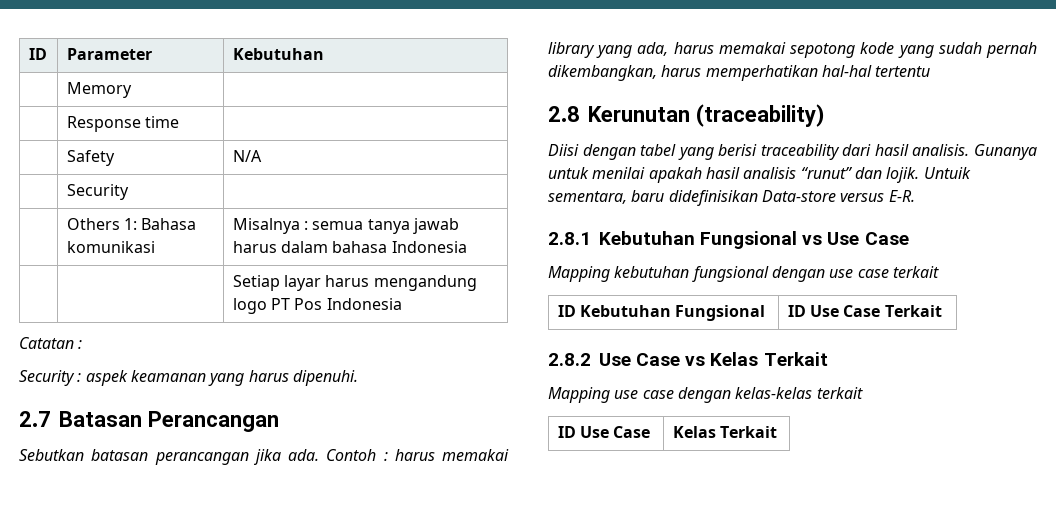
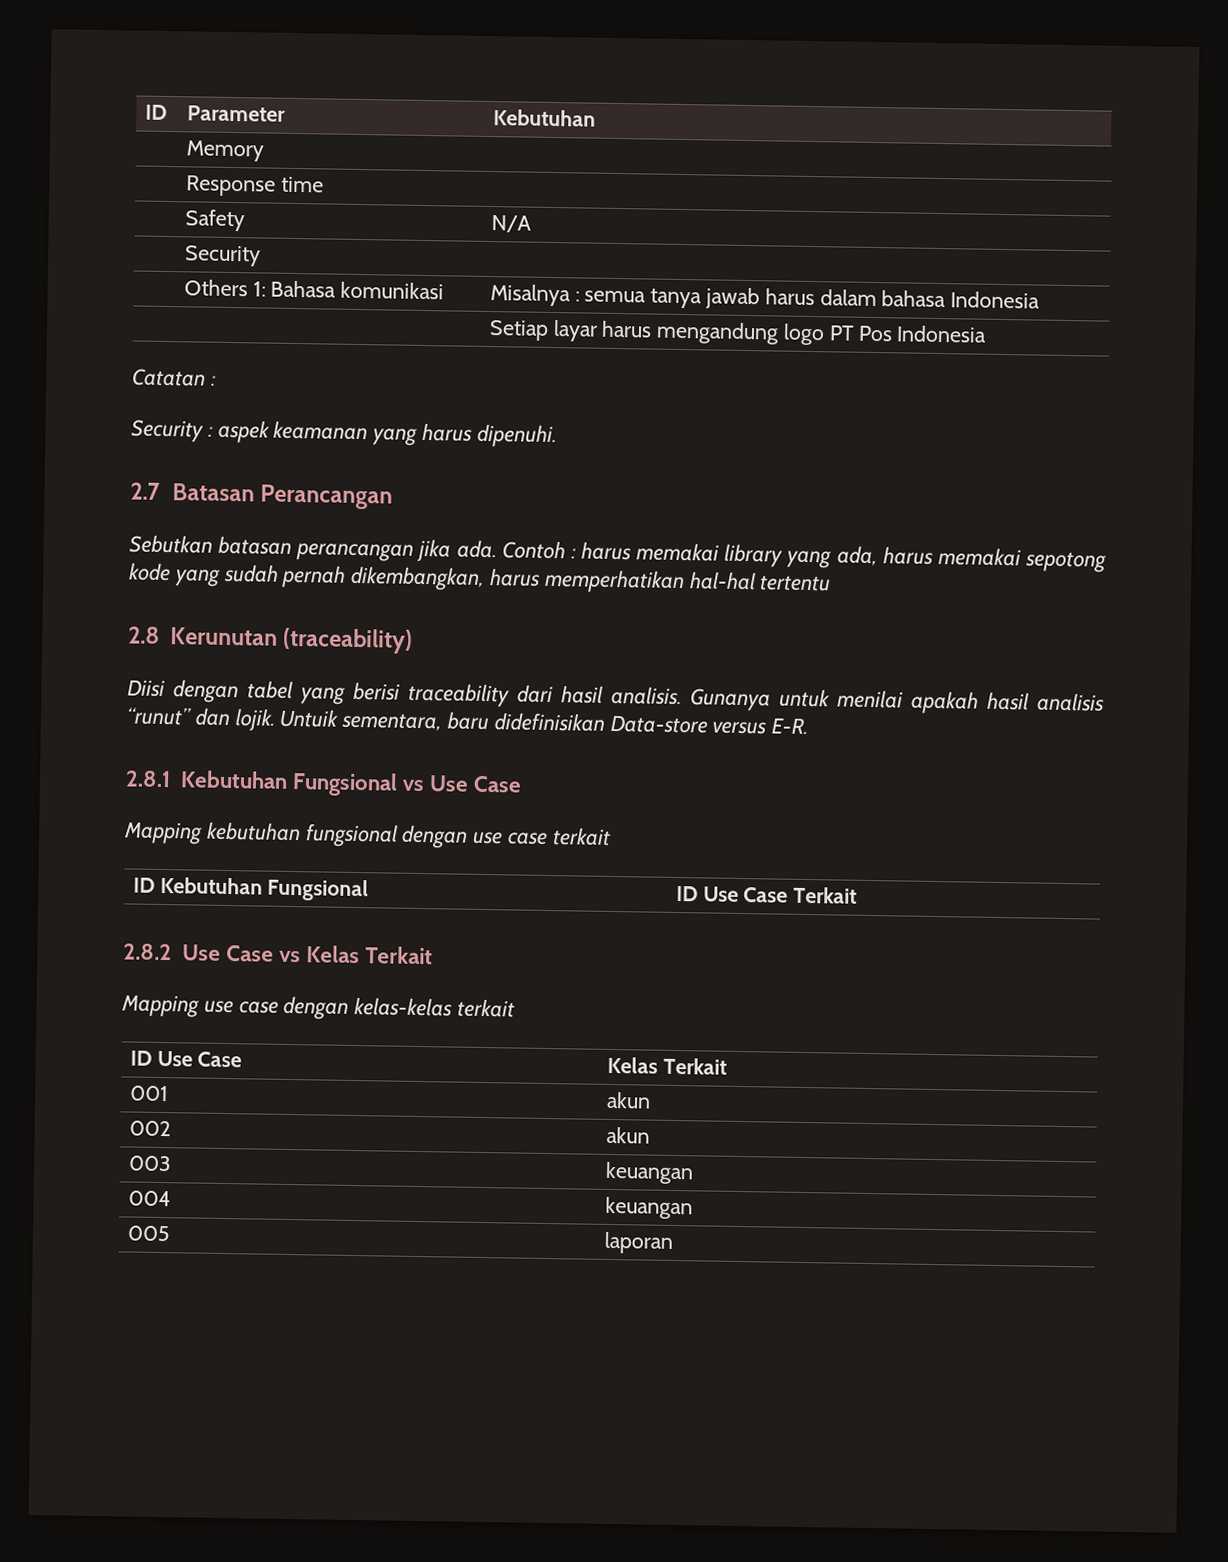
+ 001 | akun
+ 002 | akun
+ 003 | keuangan
+ 004 | keuangan
+ 005 | laporan

